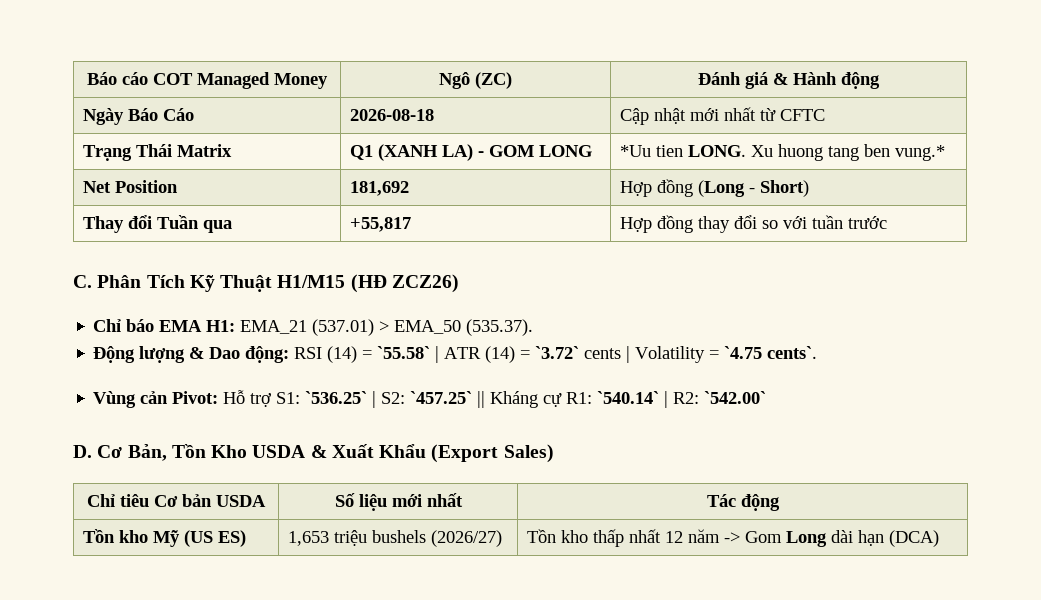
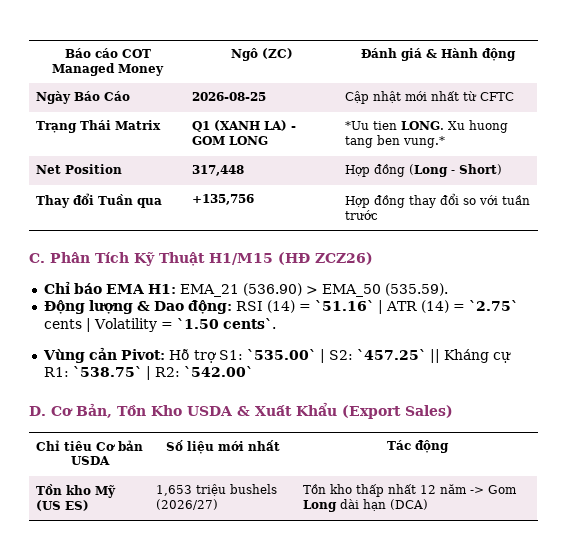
- Ngày Báo Cáo | 2026-08-18 | Cập nhật mới nhất từ CFTC
+ Ngày Báo Cáo | 2026-08-25 | Cập nhật mới nhất từ CFTC
- Net Position | 181,692 | Hợp đồng (Long - Short)
+ Net Position | 317,448 | Hợp đồng (Long - Short)
- Thay đổi Tuần qua | +55,817 | Hợp đồng thay đổi so với tuần trước
+ Thay đổi Tuần qua | +135,756 | Hợp đồng thay đổi so với tuần trước
- Chỉ báo EMA H1: EMA_21 (537.01) > EMA_50 (535.37).
+ Chỉ báo EMA H1: EMA_21 (536.90) > EMA_50 (535.59).
- Động lượng & Dao động: RSI (14) = `55.58` | ATR (14) = `3.72` cents | Volatility = `4.75 cents`.
+ Động lượng & Dao động: RSI (14) = `51.16` | ATR (14) = `2.75` cents | Volatility = `1.50 cents`.
- Vùng cản Pivot: Hỗ trợ S1: `536.25` | S2: `457.25` || Kháng cự R1: `540.14` | R2: `542.00`
+ Vùng cản Pivot: Hỗ trợ S1: `535.00` | S2: `457.25` || Kháng cự R1: `538.75` | R2: `542.00`

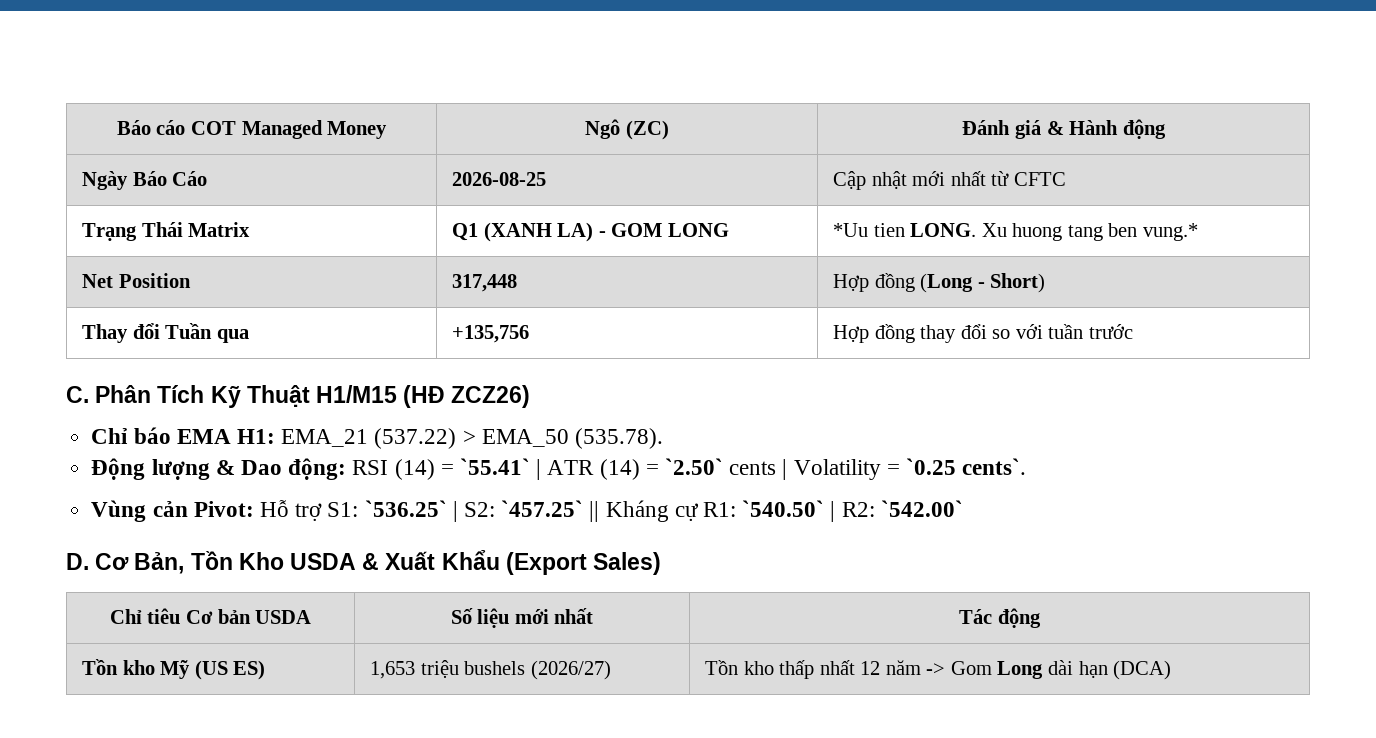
- Chỉ báo EMA H1: EMA_21 (536.90) > EMA_50 (535.59).
+ Chỉ báo EMA H1: EMA_21 (537.22) > EMA_50 (535.78).
- Động lượng & Dao động: RSI (14) = `51.16` | ATR (14) = `2.75` cents | Volatility = `1.50 cents`.
+ Động lượng & Dao động: RSI (14) = `55.41` | ATR (14) = `2.50` cents | Volatility = `0.25 cents`.
- Vùng cản Pivot: Hỗ trợ S1: `535.00` | S2: `457.25` || Kháng cự R1: `538.75` | R2: `542.00`
+ Vùng cản Pivot: Hỗ trợ S1: `536.25` | S2: `457.25` || Kháng cự R1: `540.50` | R2: `542.00`

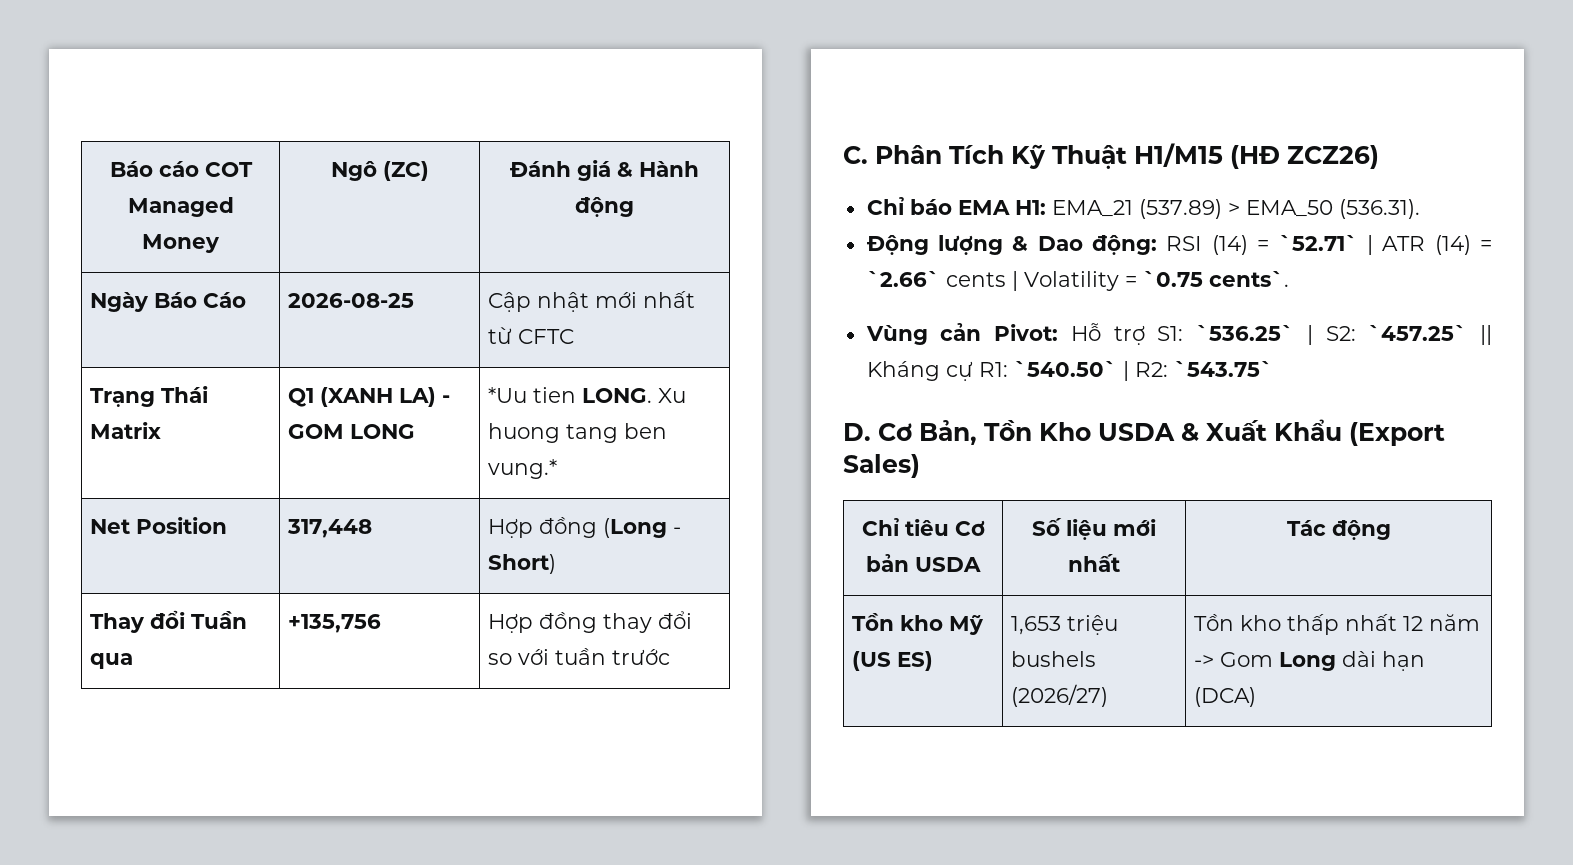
- Chỉ báo EMA H1: EMA_21 (537.22) > EMA_50 (535.78).
+ Chỉ báo EMA H1: EMA_21 (537.89) > EMA_50 (536.31).
- Động lượng & Dao động: RSI (14) = `55.41` | ATR (14) = `2.50` cents | Volatility = `0.25 cents`.
+ Động lượng & Dao động: RSI (14) = `52.71` | ATR (14) = `2.66` cents | Volatility = `0.75 cents`.
- Vùng cản Pivot: Hỗ trợ S1: `536.25` | S2: `457.25` || Kháng cự R1: `540.50` | R2: `542.00`
+ Vùng cản Pivot: Hỗ trợ S1: `536.25` | S2: `457.25` || Kháng cự R1: `540.50` | R2: `543.75`

